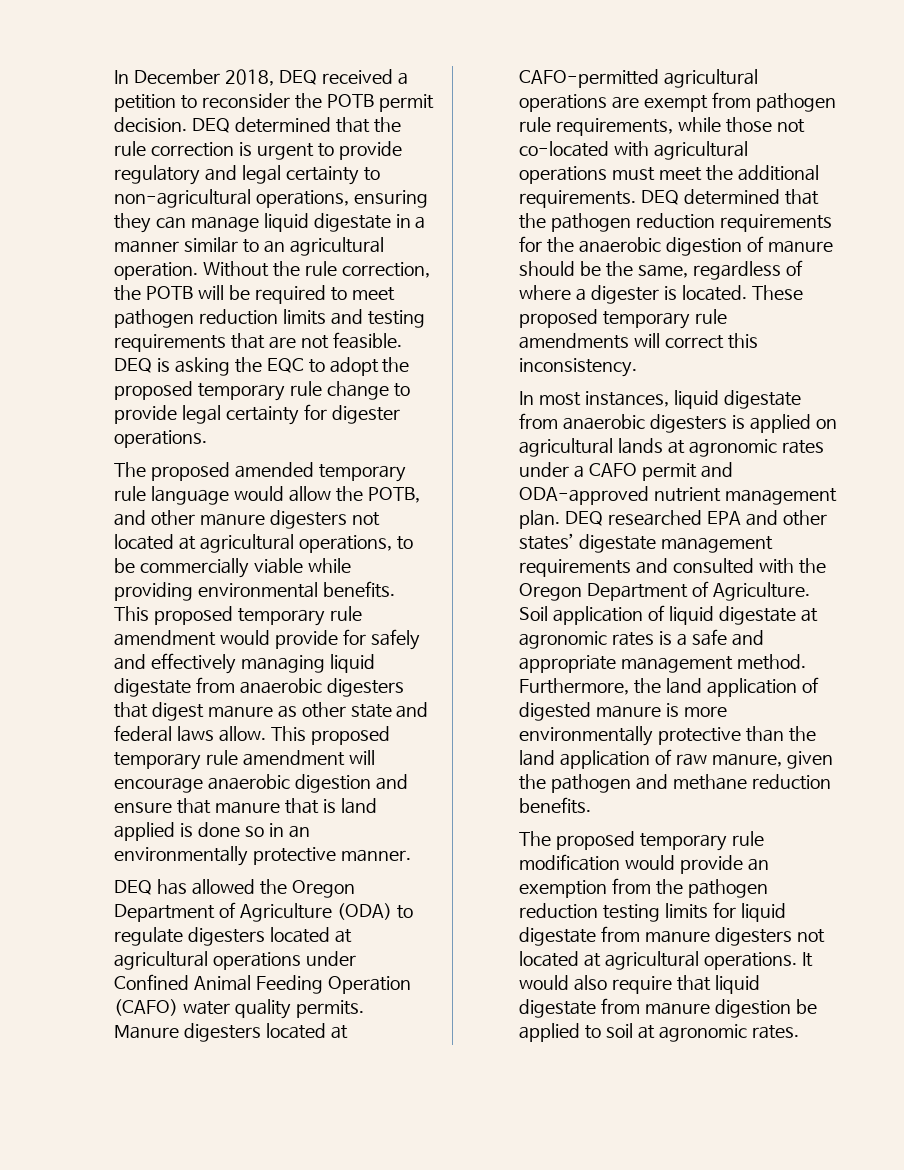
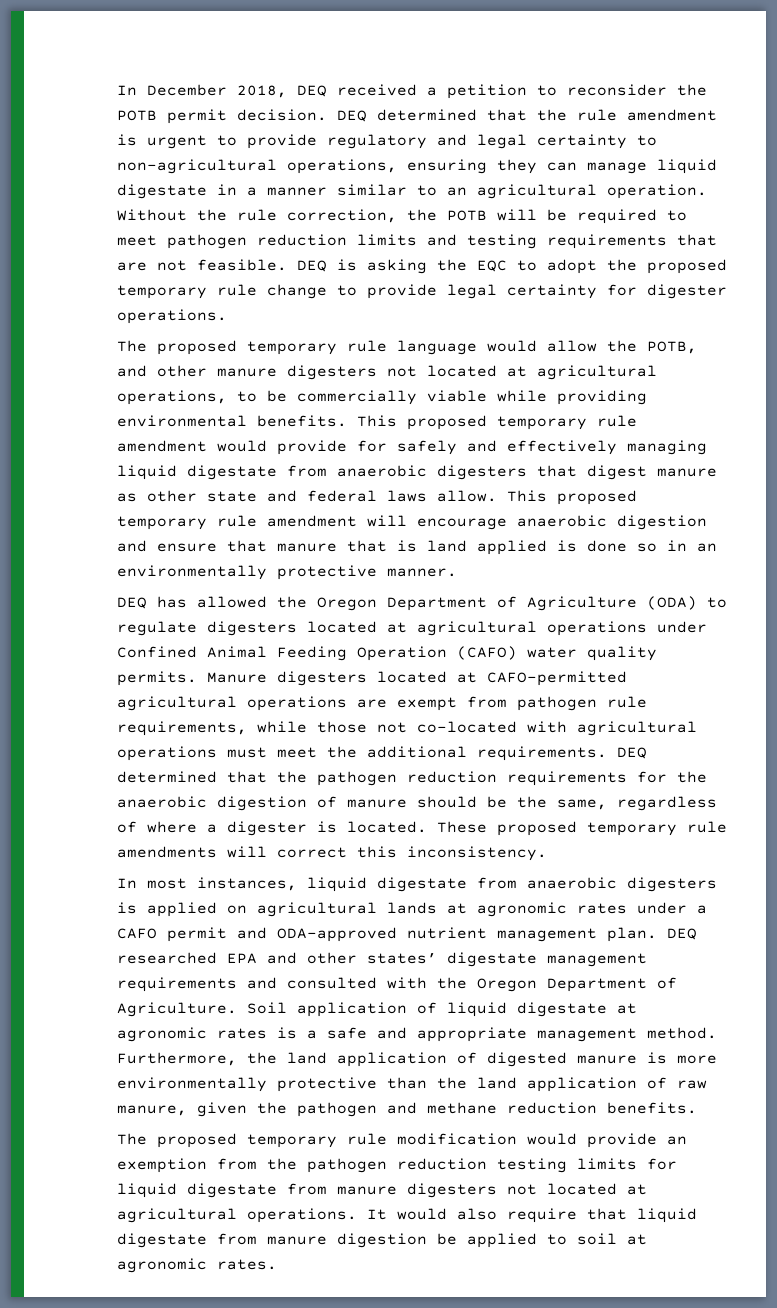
- DEQ determined that the rule correction is urgent to provide regulatory and legal certainty to non-agricultural operations, ensuring they can manage liquid digestate in a manner similar to an agricultural operation.
+ DEQ determined that the rule amendment is urgent to provide regulatory and legal certainty to non-agricultural operations, ensuring they can manage liquid digestate in a manner similar to an agricultural operation.
- The proposed amended temporary rule language would allow the POTB, and other manure digesters not located at agricultural operations, to be commercially viable while providing environmental benefits.
+ The proposed temporary rule language would allow the POTB, and other manure digesters not located at agricultural operations, to be commercially viable while providing environmental benefits.

